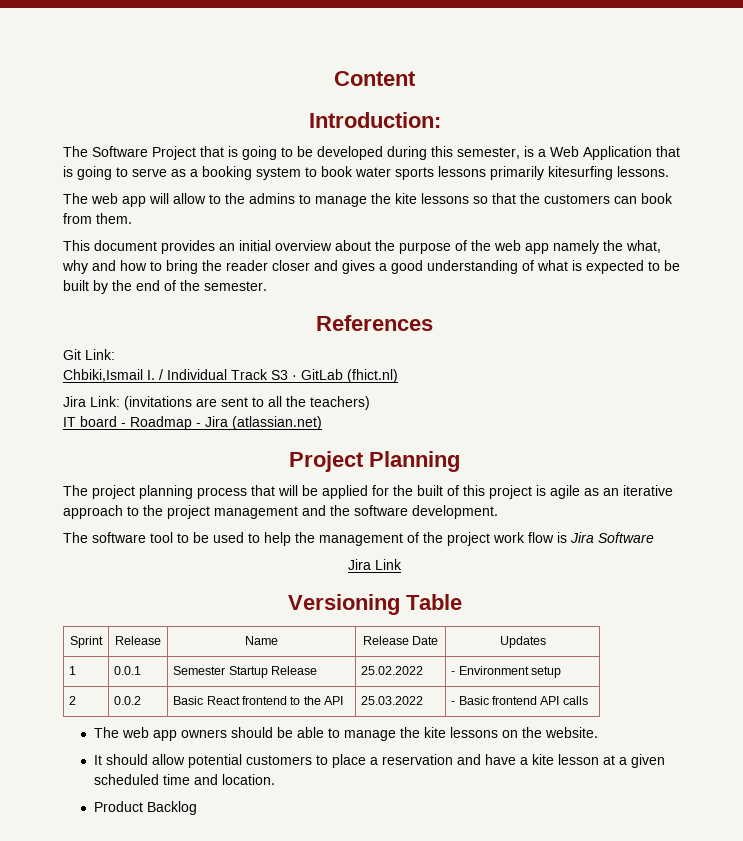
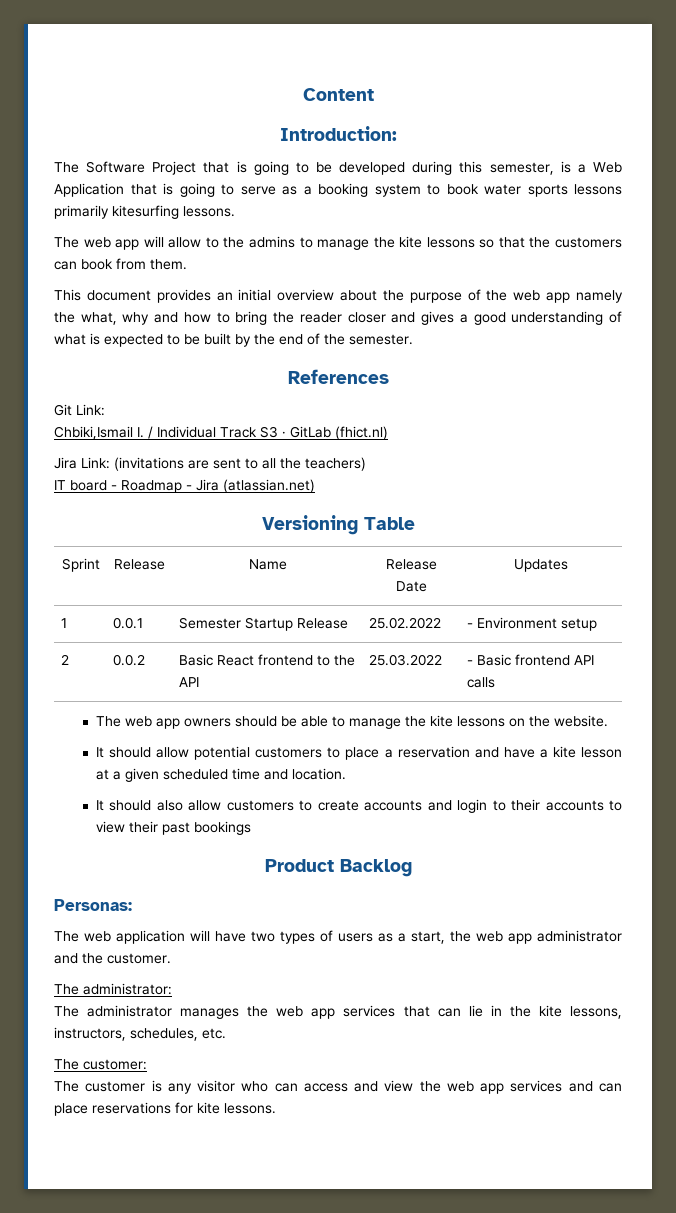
- Project Planning
- The project planning process that will be applied for the built of this project is agile as an iterative approach to the project management and the software development.
- The software tool to be used to help the management of the project work flow is Jira Software
- Jira Link
+ It should also allow customers to create accounts and login to their accounts to view their past bookings
  Product Backlog
+ Personas:
+ The web application will have two types of users as a start, the web app administrator and the customer.
+ The administrator:
+ The administrator manages the web app services that can lie in the kite lessons, instructors, schedules, etc.
+ The customer:
+ The customer is any visitor who can access and view the web app services and can place reservations for kite lessons.

